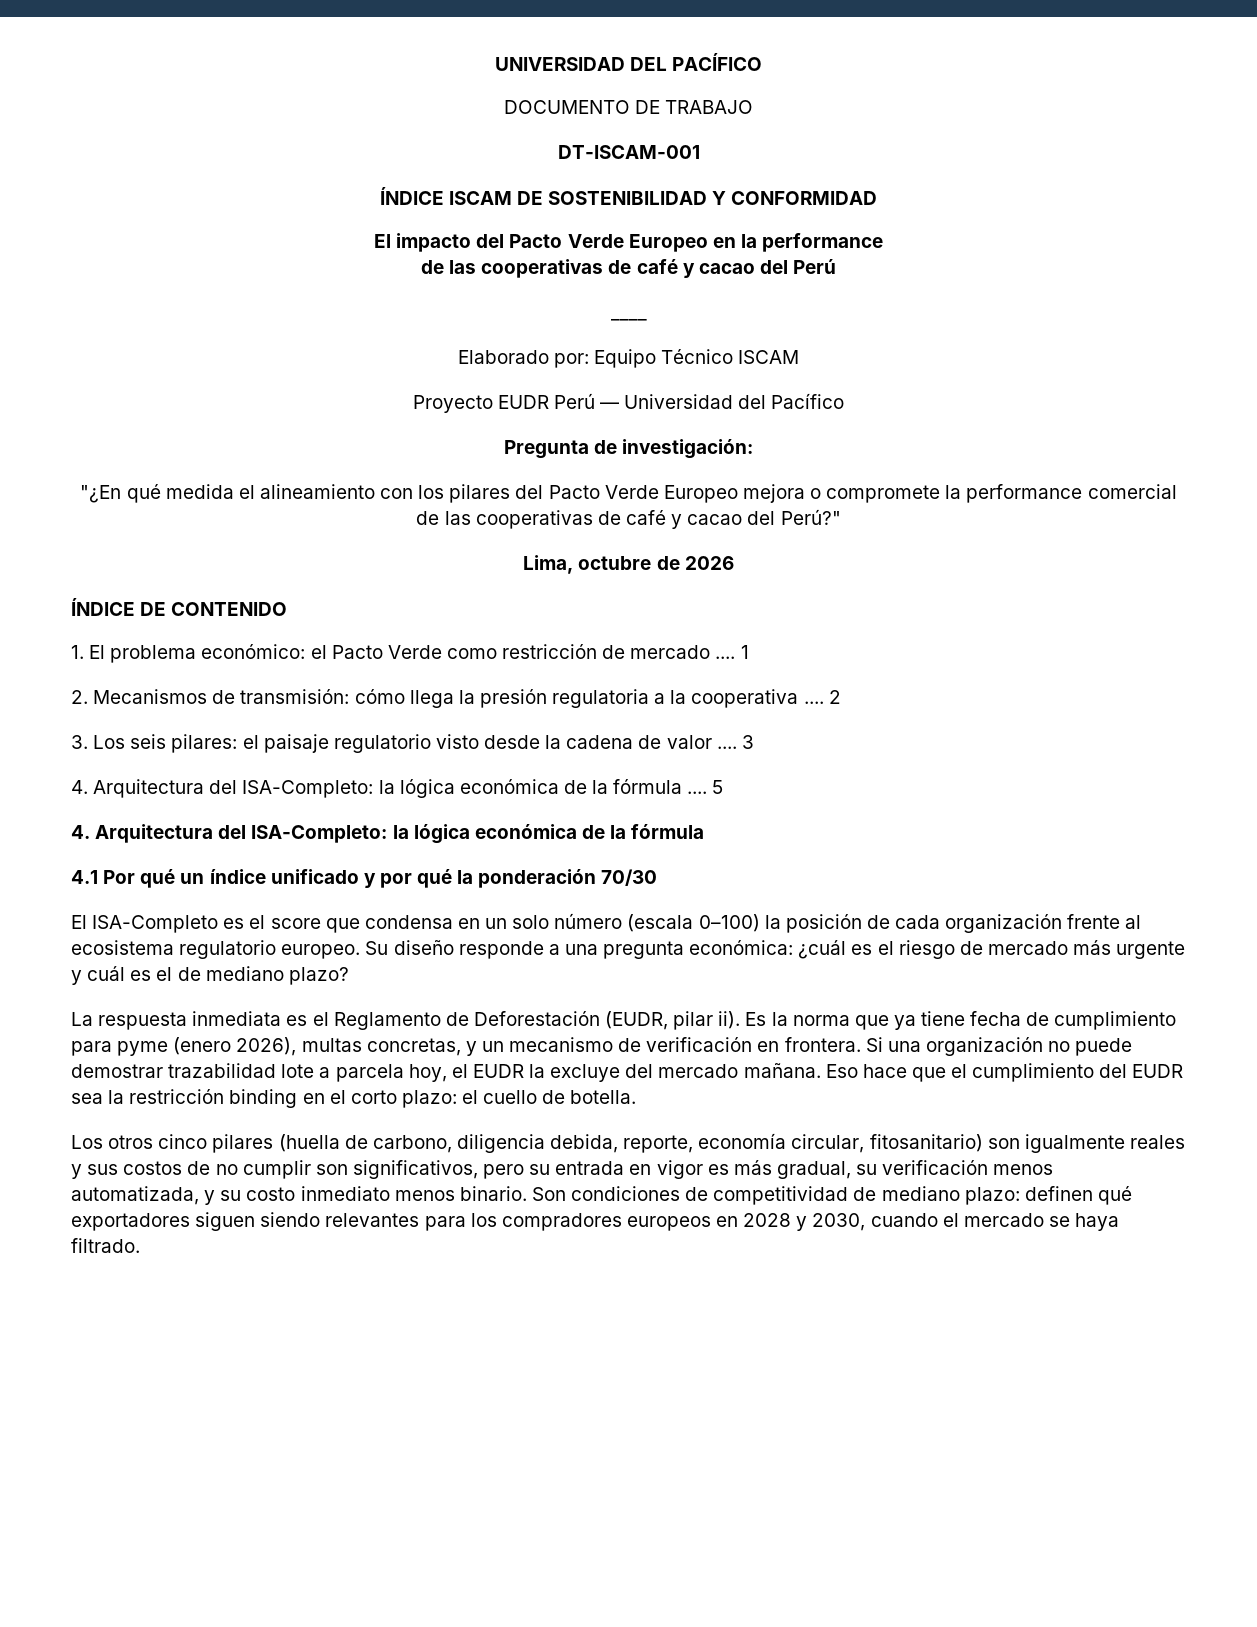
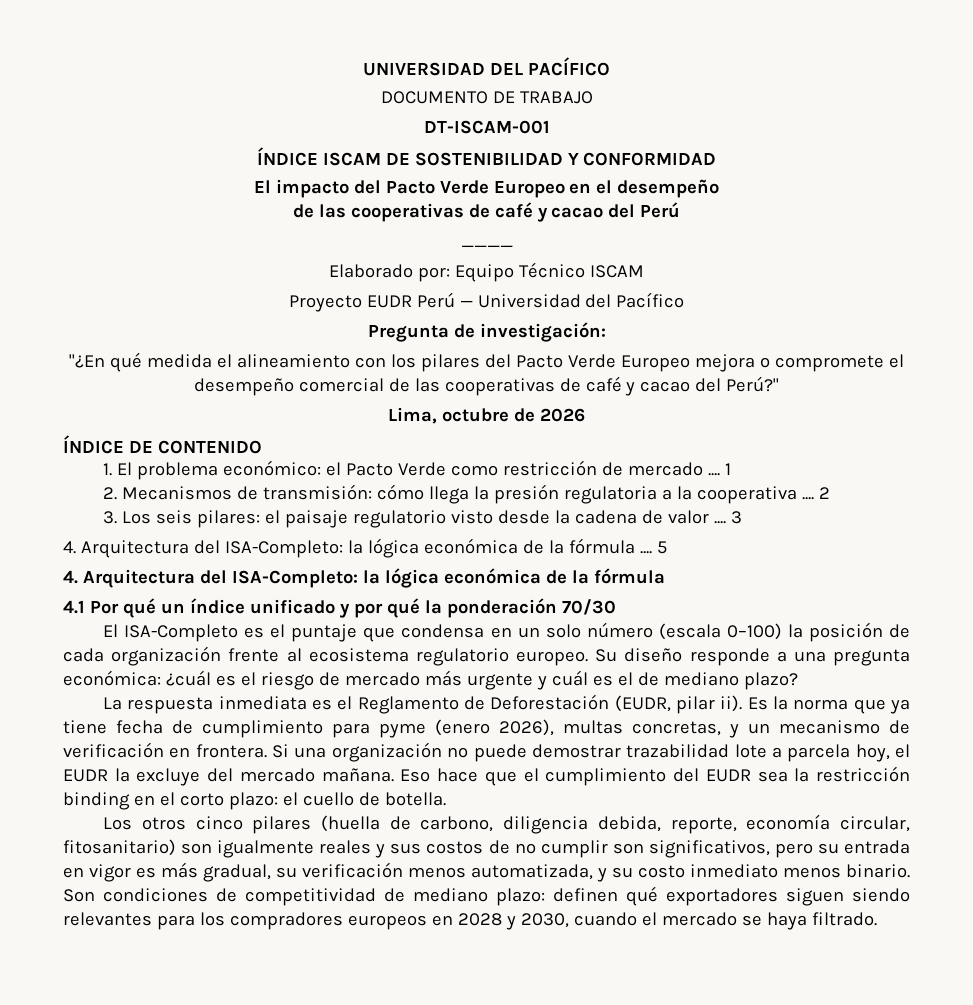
- El impacto del Pacto Verde Europeo en la performance
+ El impacto del Pacto Verde Europeo en el desempeño
- "¿En qué medida el alineamiento con los pilares del Pacto Verde Europeo mejora o compromete la performance comercial de las cooperativas de café y cacao del Perú?"
+ "¿En qué medida el alineamiento con los pilares del Pacto Verde Europeo mejora o compromete el desempeño comercial de las cooperativas de café y cacao del Perú?"
- El ISA-Completo es el score que condensa en un solo número (escala 0–100) la posición de cada organización frente al ecosistema regulatorio europeo.
+ El ISA-Completo es el puntaje que condensa en un solo número (escala 0–100) la posición de cada organización frente al ecosistema regulatorio europeo.

